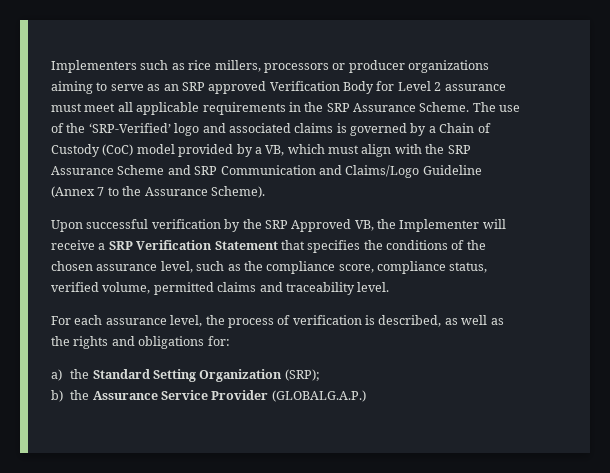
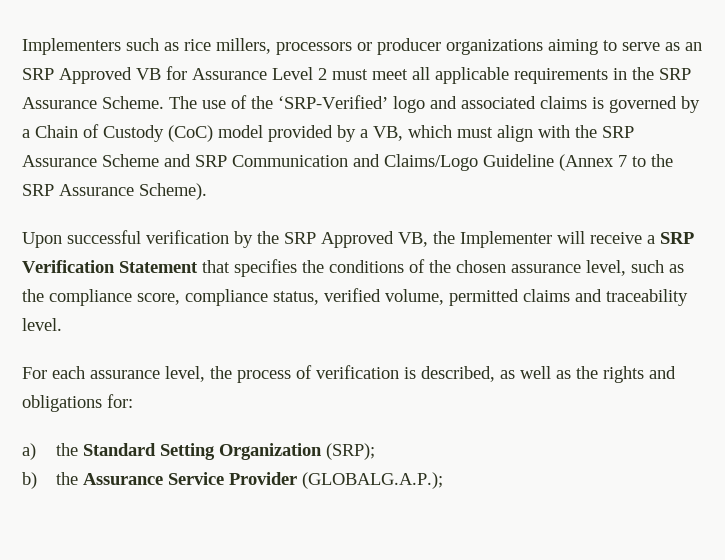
- Implementers such as rice millers, processors or producer organizations aiming to serve as an SRP approved Verification Body for Level 2 assurance must meet all applicable requirements in the SRP Assurance Scheme.
+ Implementers such as rice millers, processors or producer organizations aiming to serve as an SRP Approved VB for Assurance Level 2 must meet all applicable requirements in the SRP Assurance Scheme.
- The use of the ‘SRP-Verified’ logo and associated claims is governed by a Chain of Custody (CoC) model provided by a VB, which must align with the SRP Assurance Scheme and SRP Communication and Claims/Logo Guideline (Annex 7 to the Assurance Scheme).
+ The use of the ‘SRP-Verified’ logo and associated claims is governed by a Chain of Custody (CoC) model provided by a VB, which must align with the SRP Assurance Scheme and SRP Communication and Claims/Logo Guideline (Annex 7 to the SRP Assurance Scheme).
- b) the Assurance Service Provider (GLOBALG.A.P.)
+ b) the Assurance Service Provider (GLOBALG.A.P.);

